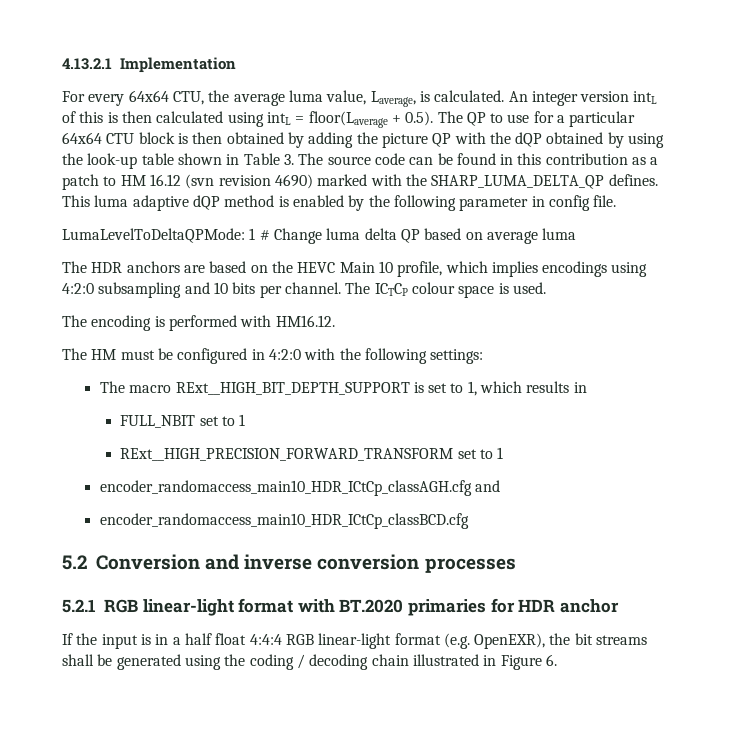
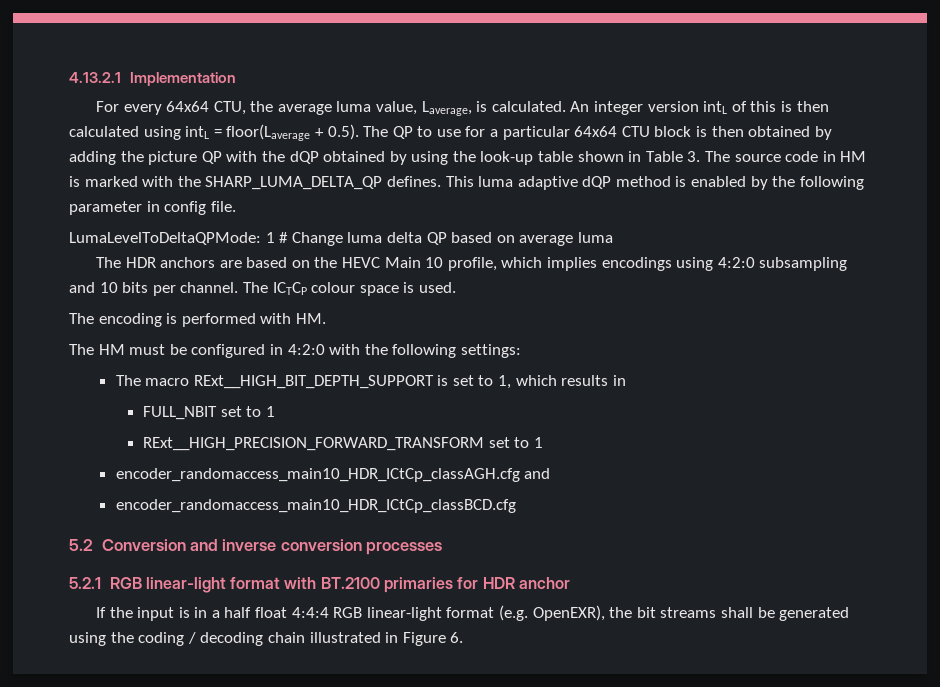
- An integer version intL of this is then calculated using intL = floor(Laverage + 0.5). The QP to use for a particular 64x64 CTU block is then obtained by adding the picture QP with the dQP obtained by using the look-up table shown in Table 3. The source code can be found in this contribution as a patch to HM 16.12 (svn revision 4690) marked with the SHARP_LUMA_DELTA_QP defines.
+ An integer version intL of this is then calculated using intL = floor(Laverage + 0.5). The QP to use for a particular 64x64 CTU block is then obtained by adding the picture QP with the dQP obtained by using the look-up table shown in Table 3. The source code in HM is marked with the SHARP_LUMA_DELTA_QP defines.
- The encoding is performed with HM16.12.
+ The encoding is performed with HM.
- 5.2.1 RGB linear-light format with BT.2020 primaries for HDR anchor
+ 5.2.1 RGB linear-light format with BT.2100 primaries for HDR anchor

